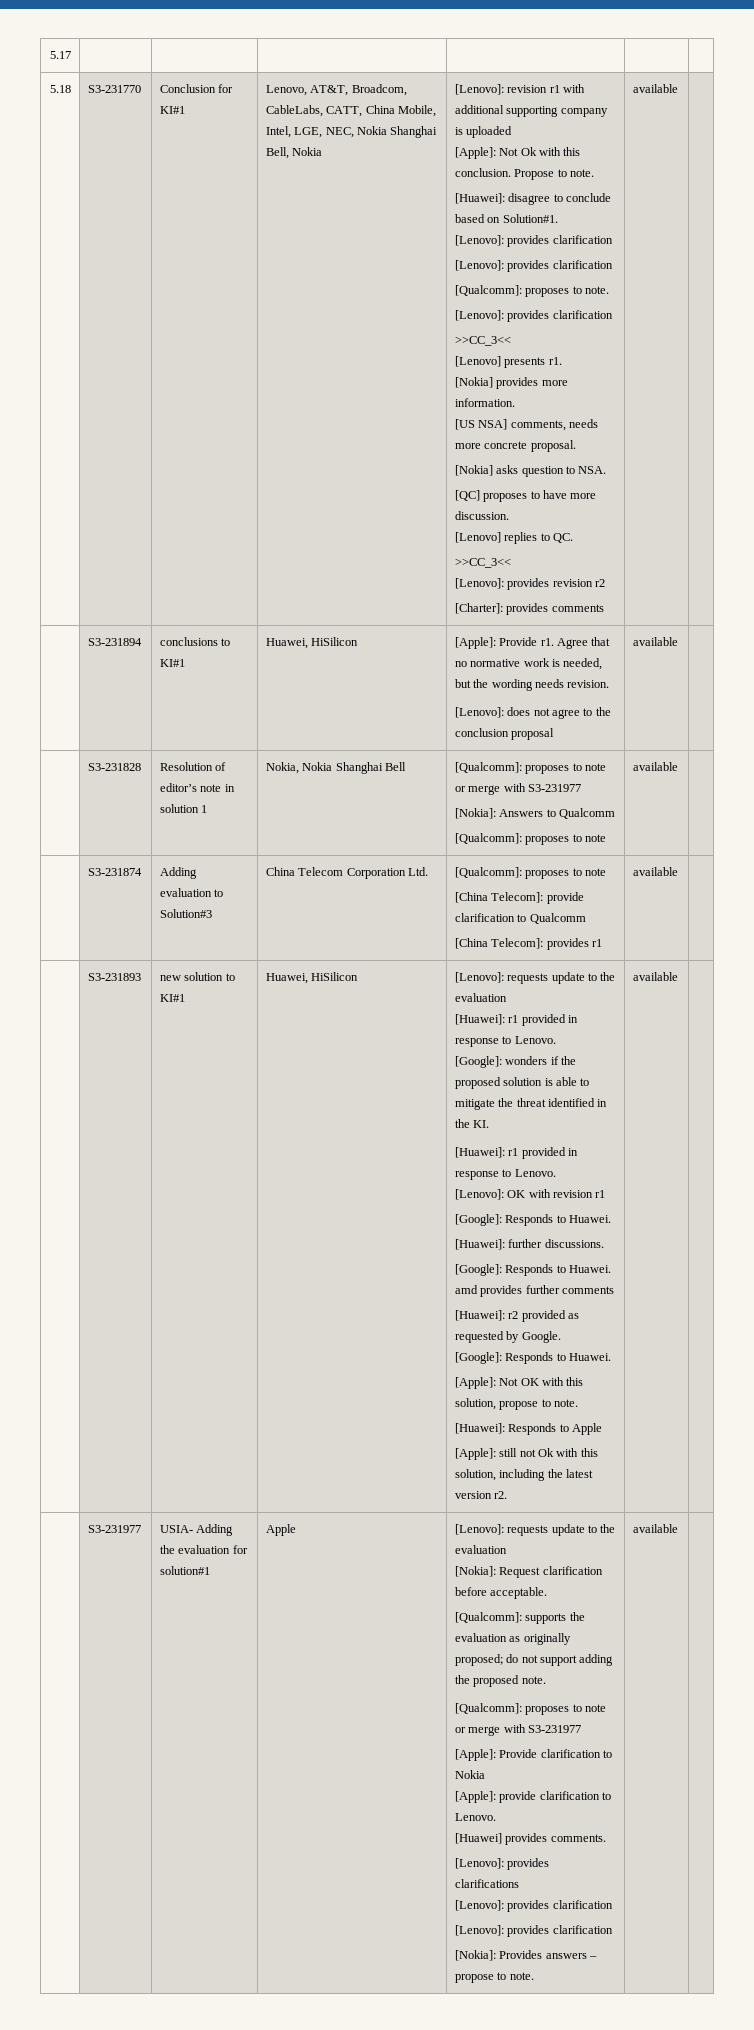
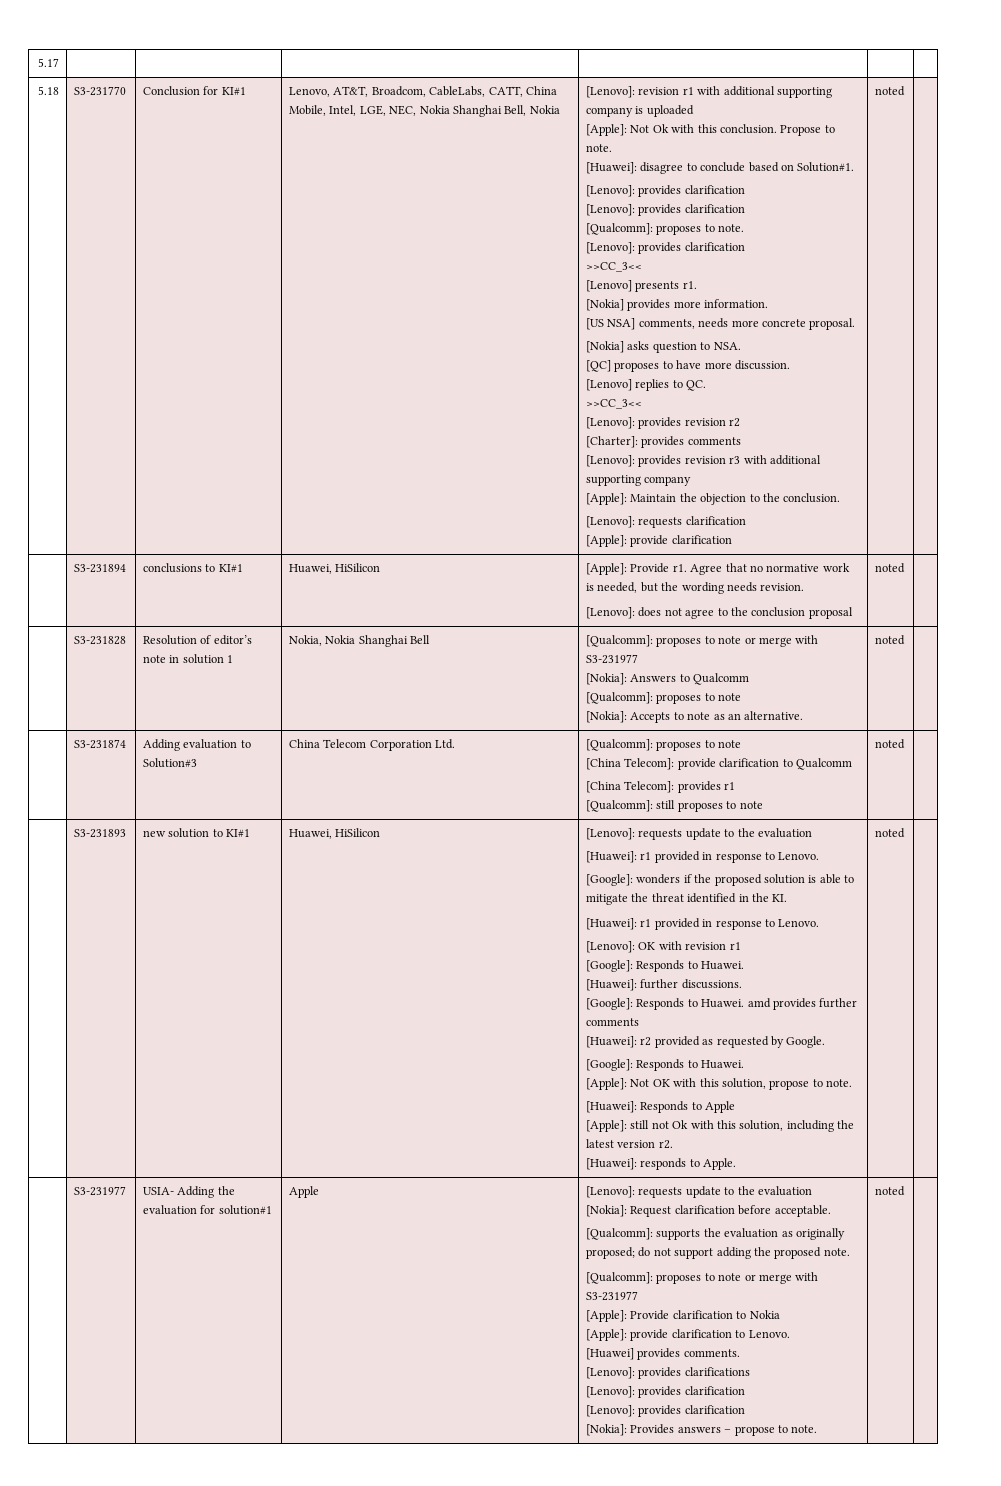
- [Charter]: provides comments | available
+ [Charter]: provides comments
+ [Lenovo]: provides revision r3 with additional supporting company
+ [Apple]: Maintain the objection to the conclusion.
+ [Lenovo]: requests clarification
+ [Apple]: provide clarification | noted
  | S3-231894 | conclusions to KI#1 | Huawei, HiSilicon | [Apple]: Provide r1. Agree that no normative work is needed, but the wording needs revision.
- [Lenovo]: does not agree to the conclusion proposal | available |
+ [Lenovo]: does not agree to the conclusion proposal | noted |
  | S3-231828 | Resolution of editor’s note in solution 1 | Nokia, Nokia Shanghai Bell | [Qualcomm]: proposes to note or merge with S3‑231977
  [Nokia]: Answers to Qualcomm
- [Qualcomm]: proposes to note | available |
+ [Qualcomm]: proposes to note
+ [Nokia]: Accepts to note as an alternative. | noted |
  | S3-231874 | Adding evaluation to Solution#3 | China Telecom Corporation Ltd. | [Qualcomm]: proposes to note
  [China Telecom]: provide clarification to Qualcomm
- [China Telecom]: provides r1 | available |
+ [China Telecom]: provides r1
+ [Qualcomm]: still proposes to note | noted |
- [Apple]: still not Ok with this solution, including the latest version r2. | available
+ [Apple]: still not Ok with this solution, including the latest version r2.
+ [Huawei]: responds to Apple. | noted
- [Nokia]: Provides answers – propose to note. | available
+ [Nokia]: Provides answers – propose to note. | noted

